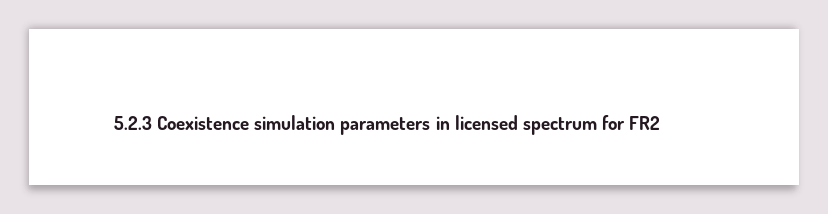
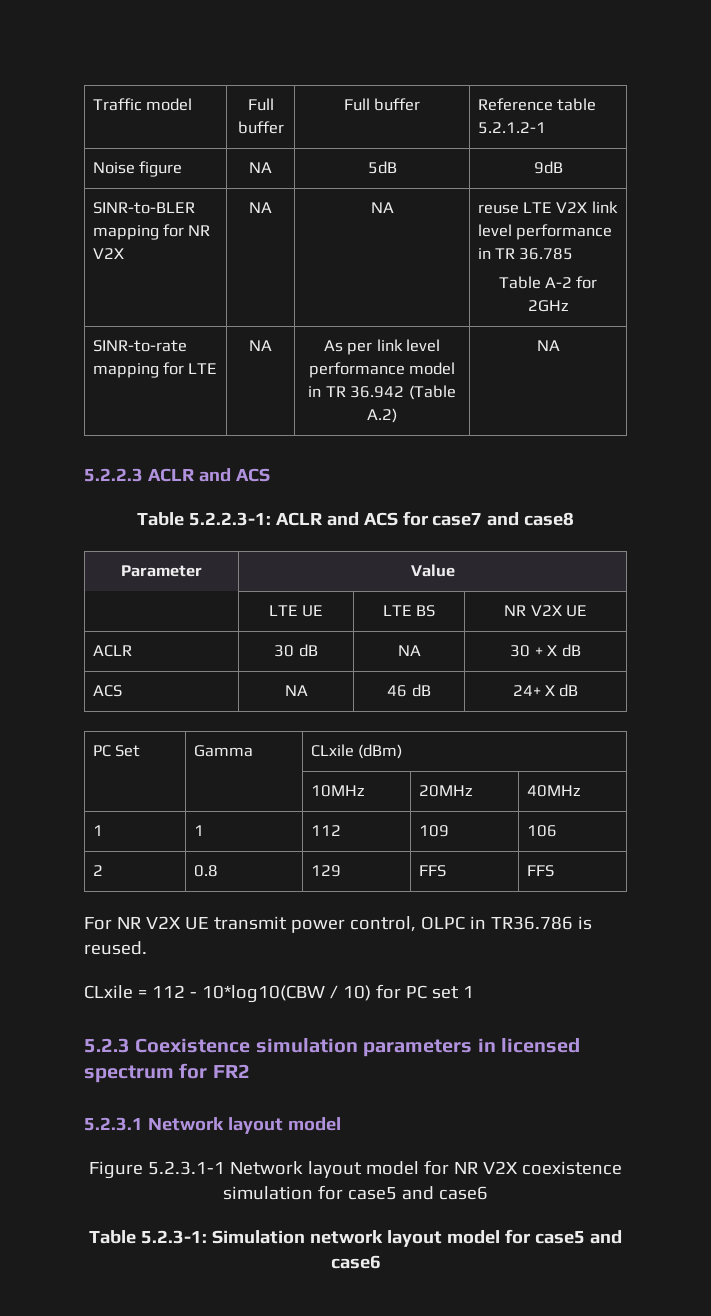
+ Traffic model | Full buffer | Full buffer | Reference table 5.2.1.2-1
+ Noise figure | NA | 5dB | 9dB
+ SINR-to-BLER mapping for NR V2X | NA | NA | reuse LTE V2X link level performance in TR 36.785
+ Table A-2 for 2GHz
+ SINR-to-rate mapping for LTE | NA | As per link level performance model in TR 36.942 (Table A.2) | NA
+ 5.2.2.3 ACLR and ACS
+ Table 5.2.2.3-1: ACLR and ACS for case7 and case8
+ Parameter | Value
+ | LTE UE | LTE BS | NR V2X UE
+ ACLR | 30 dB | NA | 30 + X dB
+ ACS | NA | 46 dB | 24+ X dB
+ PC Set | Gamma | CLxile (dBm)
+ | | 10MHz | 20MHz | 40MHz
+ 1 | 1 | 112 | 109 | 106
+ 2 | 0.8 | 129 | FFS | FFS
+ For NR V2X UE transmit power control, OLPC in TR36.786 is reused.
+ CLxile = 112 - 10*log10(CBW / 10) for PC set 1
+ 5.2.3.1 Network layout model
+ Figure 5.2.3.1-1 Network layout model for NR V2X coexistence simulation for case5 and case6
+ Table 5.2.3-1: Simulation network layout model for case5 and case6

